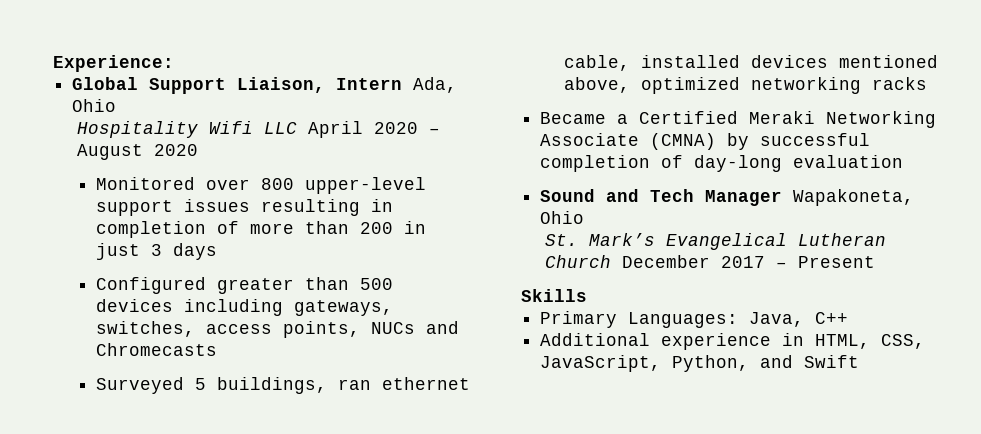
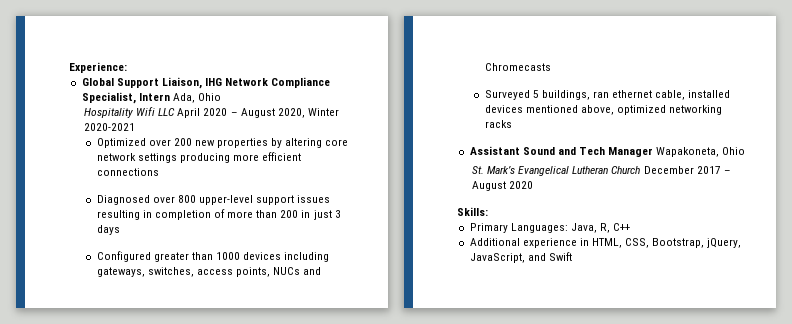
- Global Support Liaison, Intern Ada, Ohio
+ Global Support Liaison, IHG Network Compliance Specialist, Intern Ada, Ohio
- Hospitality Wifi LLC April 2020 – August 2020
- Monitored over 800 upper-level support issues resulting in completion of more than 200 in just 3 days
+ Hospitality Wifi LLC April 2020 – August 2020, Winter 2020-2021
+ Optimized over 200 new properties by altering core network settings producing more efficient connections
+ Diagnosed over 800 upper-level support issues resulting in completion of more than 200 in just 3 days
- Configured greater than 500 devices including gateways, switches, access points, NUCs and Chromecasts
+ Configured greater than 1000 devices including gateways, switches, access points, NUCs and Chromecasts
- Became a Certified Meraki Networking Associate (CMNA) by successful completion of day-long evaluation
- Sound and Tech Manager Wapakoneta, Ohio
+ Assistant Sound and Tech Manager Wapakoneta, Ohio
- St. Mark’s Evangelical Lutheran Church December 2017 – Present
- Skills
+ St. Mark’s Evangelical Lutheran Church December 2017 – August 2020
+ Skills:
- Primary Languages: Java, C++
+ Primary Languages: Java, R, C++
- Additional experience in HTML, CSS, JavaScript, Python, and Swift
+ Additional experience in HTML, CSS, Bootstrap, jQuery, JavaScript, and Swift

